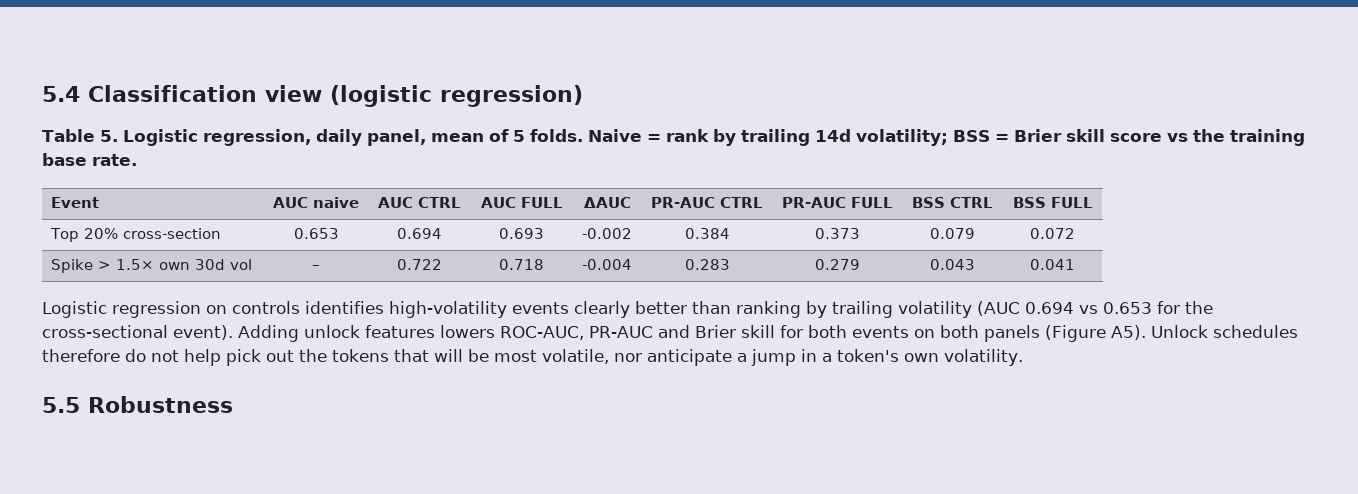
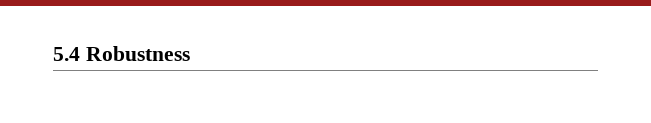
- 5.4 Classification view (logistic regression)
- Table 5. Logistic regression, daily panel, mean of 5 folds. Naive = rank by trailing 14d volatility; BSS = Brier skill score vs the training base rate.
- Event | AUC naive | AUC CTRL | AUC FULL | ΔAUC | PR-AUC CTRL | PR-AUC FULL | BSS CTRL | BSS FULL
- Top 20% cross-section | 0.653 | 0.694 | 0.693 | -0.002 | 0.384 | 0.373 | 0.079 | 0.072
- Spike > 1.5× own 30d vol | – | 0.722 | 0.718 | -0.004 | 0.283 | 0.279 | 0.043 | 0.041
- Logistic regression on controls identifies high-volatility events clearly better than ranking by trailing volatility (AUC 0.694 vs 0.653 for the cross-sectional event). Adding unlock features lowers ROC-AUC, PR-AUC and Brier skill for both events on both panels (Figure A5). Unlock schedules therefore do not help pick out the tokens that will be most volatile, nor anticipate a jump in a token's own volatility.
- 5.5 Robustness
+ 5.4 Robustness

